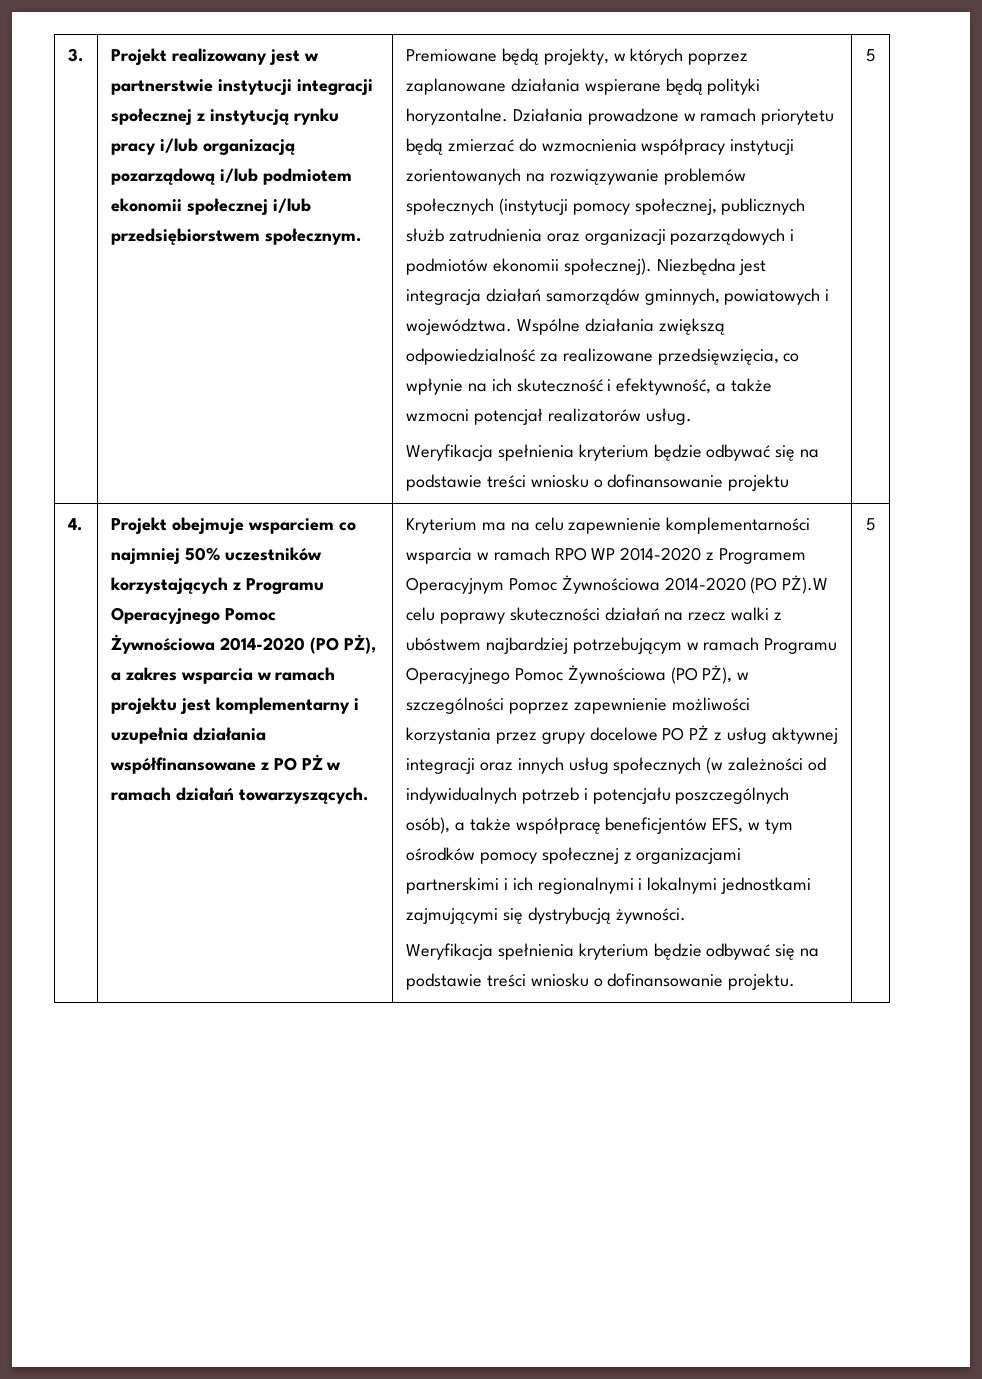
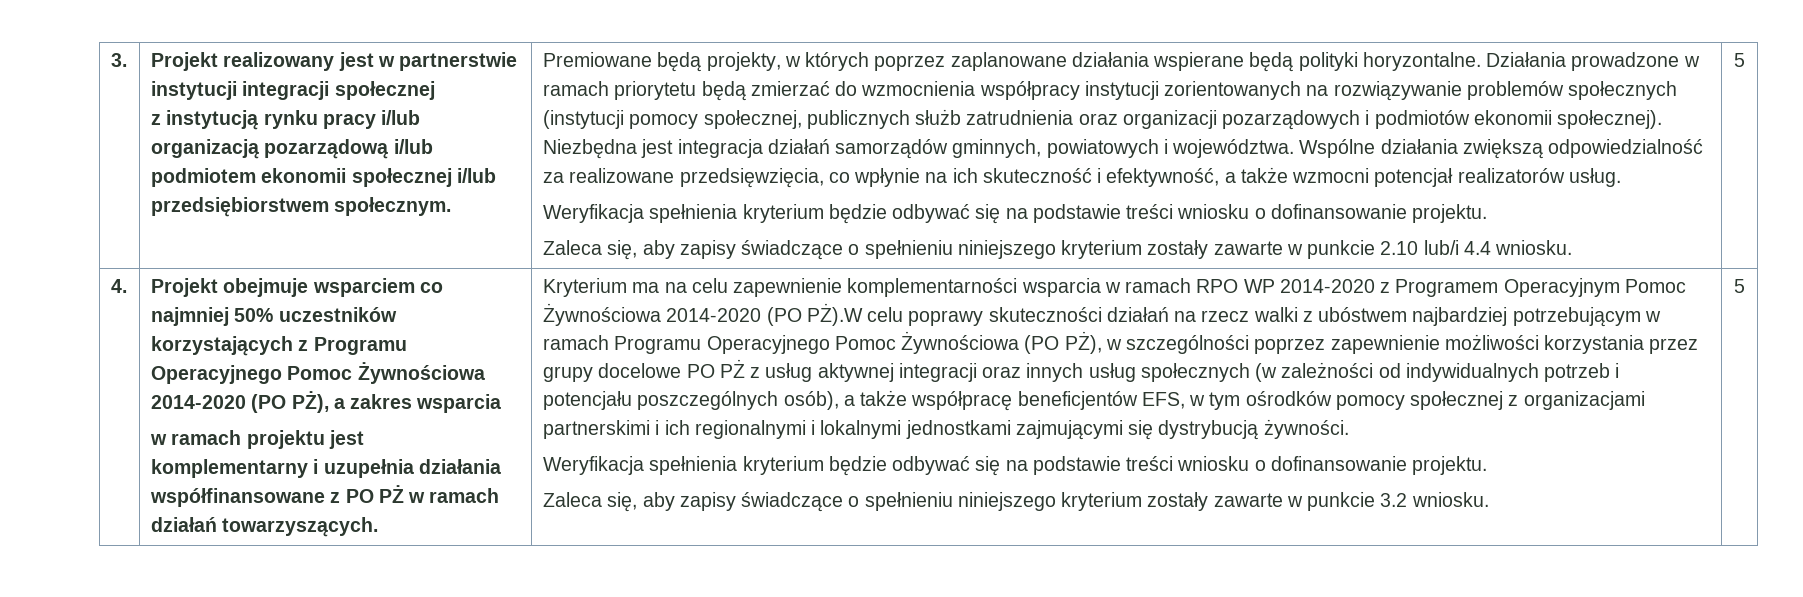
- Projekt realizowany jest w partnerstwie instytucji integracji społecznej z instytucją rynku pracy i/lub organizacją pozarządową i/lub podmiotem ekonomii społecznej i/lub przedsiębiorstwem społecznym.
+ Projekt realizowany jest w partnerstwie instytucji integracji społecznej
+ z instytucją rynku pracy i/lub organizacją pozarządową i/lub podmiotem ekonomii społecznej i/lub przedsiębiorstwem społecznym.
  Wspólne działania zwiększą odpowiedzialność za realizowane przedsięwzięcia, co wpłynie na ich skuteczność i efektywność, a także wzmocni potencjał realizatorów usług.
- Weryfikacja spełnienia kryterium będzie odbywać się na podstawie treści wniosku o dofinansowanie projektu
+ Weryfikacja spełnienia kryterium będzie odbywać się na podstawie treści wniosku o dofinansowanie projektu.
+ Zaleca się, aby zapisy świadczące o spełnieniu niniejszego kryterium zostały zawarte w punkcie 2.10 lub/i 4.4 wniosku.
- Projekt obejmuje wsparciem co najmniej 50% uczestników korzystających z Programu Operacyjnego Pomoc Żywnościowa 2014-2020 (PO PŻ), a zakres wsparcia w ramach projektu jest komplementarny i uzupełnia działania współfinansowane z PO PŻ w ramach działań towarzyszących.
+ Projekt obejmuje wsparciem co najmniej 50% uczestników korzystających z Programu Operacyjnego Pomoc Żywnościowa 2014-2020 (PO PŻ), a zakres wsparcia
+ w ramach projektu jest komplementarny i uzupełnia działania współfinansowane z PO PŻ w ramach działań towarzyszących.
+ Zaleca się, aby zapisy świadczące o spełnieniu niniejszego kryterium zostały zawarte w punkcie 3.2 wniosku.

